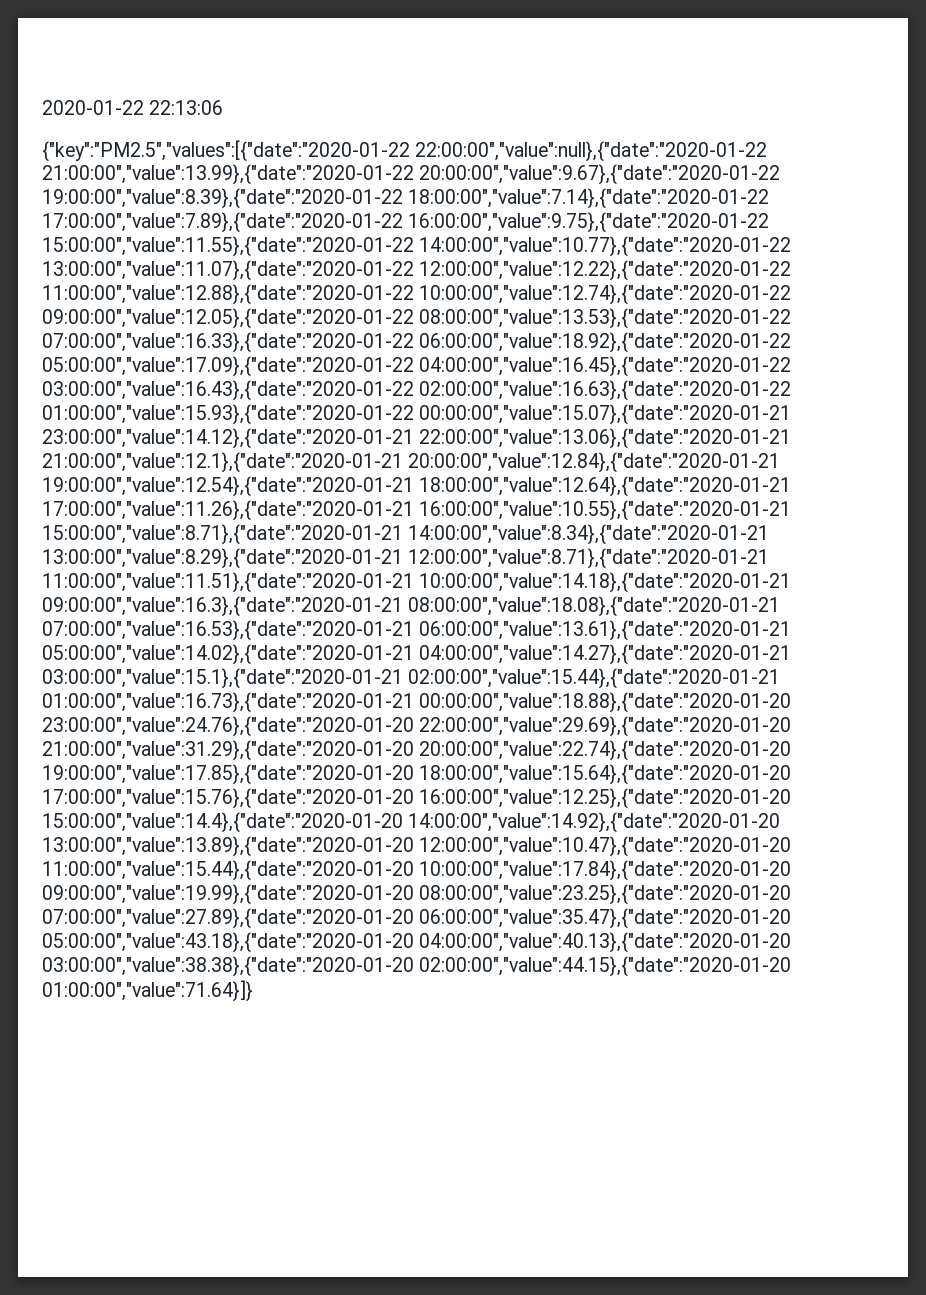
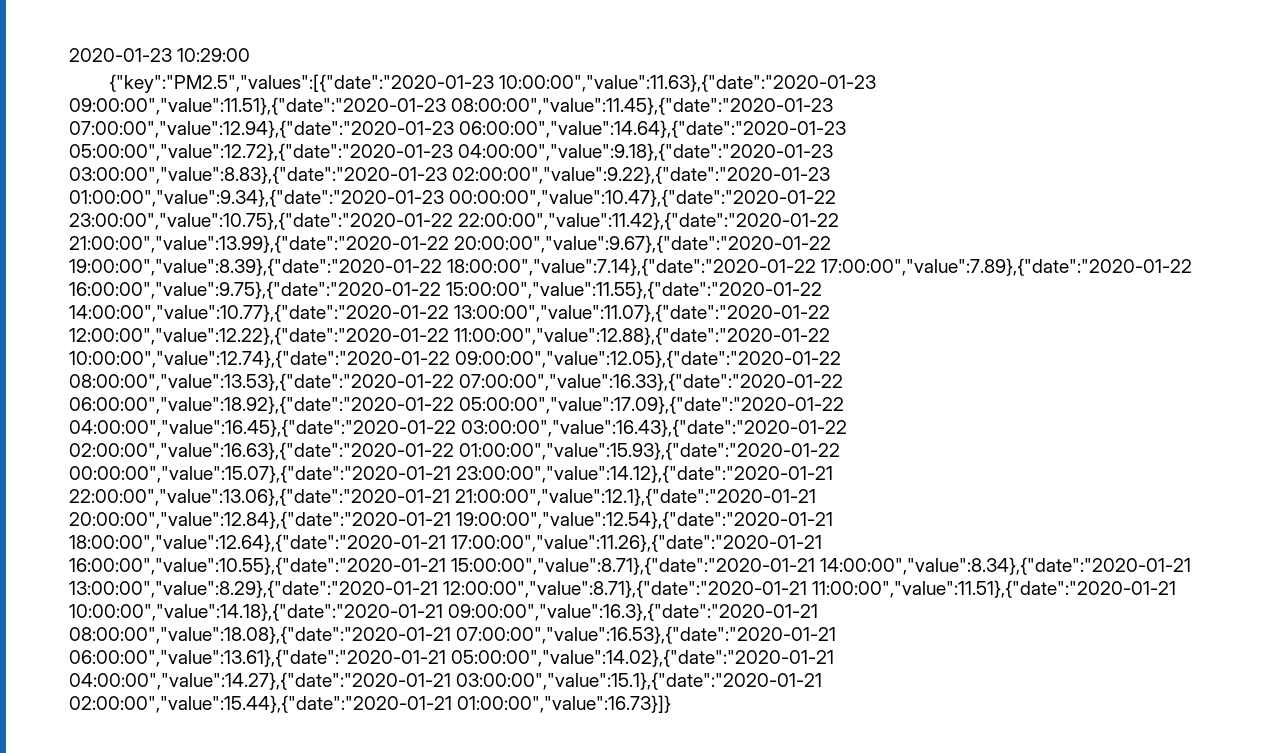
- 2020-01-22 22:13:06
- {"key":"PM2.5","values":[{"date":"2020-01-22 22:00:00","value":null},{"date":"2020-01-22 21:00:00","value":13.99},{"date":"2020-01-22 20:00:00","value":9.67},{"date":"2020-01-22 19:00:00","value":8.39},{"date":"2020-01-22 18:00:00","value":7.14},{"date":"2020-01-22 17:00:00","value":7.89},{"date":"2020-01-22 16:00:00","value":9.75},{"date":"2020-01-22 15:00:00","value":11.55},{"date":"2020-01-22 14:00:00","value":10.77},{"date":"2020-01-22 13:00:00","value":11.07},{"date":"2020-01-22 12:00:00","value":12.22},{"date":"2020-01-22 11:00:00","value":12.88},{"date":"2020-01-22 10:00:00","value":12.74},{"date":"2020-01-22 09:00:00","value":12.05},{"date":"2020-01-22 08:00:00","value":13.53},{"date":"2020-01-22 07:00:00","value":16.33},{"date":"2020-01-22 06:00:00","value":18.92},{"date":"2020-01-22 05:00:00","value":17.09},{"date":"2020-01-22 04:00:00","value":16.45},{"date":"2020-01-22 03:00:00","value":16.43},{"date":"2020-01-22 02:00:00","value":16.63},{"date":"2020-01-22 01:00:00","value":15.93},{"date":"2020-01-22 00:00:00","value":15.07},{"date":"2020-01-21 23:00:00","value":14.12},{"date":"2020-01-21 22:00:00","value":13.06},{"date":"2020-01-21 21:00:00","value":12.1},{"date":"2020-01-21 20:00:00","value":12.84},{"date":"2020-01-21 19:00:00","value":12.54},{"date":"2020-01-21 18:00:00","value":12.64},{"date":"2020-01-21 17:00:00","value":11.26},{"date":"2020-01-21 16:00:00","value":10.55},{"date":"2020-01-21 15:00:00","value":8.71},{"date":"2020-01-21 14:00:00","value":8.34},{"date":"2020-01-21 13:00:00","value":8.29},{"date":"2020-01-21 12:00:00","value":8.71},{"date":"2020-01-21 11:00:00","value":11.51},{"date":"2020-01-21 10:00:00","value":14.18},{"date":"2020-01-21 09:00:00","value":16.3},{"date":"2020-01-21 08:00:00","value":18.08},{"date":"2020-01-21 07:00:00","value":16.53},{"date":"2020-01-21 06:00:00","value":13.61},{"date":"2020-01-21 05:00:00","value":14.02},{"date":"2020-01-21 04:00:00","value":14.27},{"date":"2020-01-21 03:00:00","value":15.1},{"date":"2020-01-21 02:00:00","value":15.44},{"date":"2020-01-21 01:00:00","value":16.73},{"date":"2020-01-21 00:00:00","value":18.88},{"date":"2020-01-20 23:00:00","value":24.76},{"date":"2020-01-20 22:00:00","value":29.69},{"date":"2020-01-20 21:00:00","value":31.29},{"date":"2020-01-20 20:00:00","value":22.74},{"date":"2020-01-20 19:00:00","value":17.85},{"date":"2020-01-20 18:00:00","value":15.64},{"date":"2020-01-20 17:00:00","value":15.76},{"date":"2020-01-20 16:00:00","value":12.25},{"date":"2020-01-20 15:00:00","value":14.4},{"date":"2020-01-20 14:00:00","value":14.92},{"date":"2020-01-20 13:00:00","value":13.89},{"date":"2020-01-20 12:00:00","value":10.47},{"date":"2020-01-20 11:00:00","value":15.44},{"date":"2020-01-20 10:00:00","value":17.84},{"date":"2020-01-20 09:00:00","value":19.99},{"date":"2020-01-20 08:00:00","value":23.25},{"date":"2020-01-20 07:00:00","value":27.89},{"date":"2020-01-20 06:00:00","value":35.47},{"date":"2020-01-20 05:00:00","value":43.18},{"date":"2020-01-20 04:00:00","value":40.13},{"date":"2020-01-20 03:00:00","value":38.38},{"date":"2020-01-20 02:00:00","value":44.15},{"date":"2020-01-20 01:00:00","value":71.64}]}
+ 2020-01-23 10:29:00
+ {"key":"PM2.5","values":[{"date":"2020-01-23 10:00:00","value":11.63},{"date":"2020-01-23 09:00:00","value":11.51},{"date":"2020-01-23 08:00:00","value":11.45},{"date":"2020-01-23 07:00:00","value":12.94},{"date":"2020-01-23 06:00:00","value":14.64},{"date":"2020-01-23 05:00:00","value":12.72},{"date":"2020-01-23 04:00:00","value":9.18},{"date":"2020-01-23 03:00:00","value":8.83},{"date":"2020-01-23 02:00:00","value":9.22},{"date":"2020-01-23 01:00:00","value":9.34},{"date":"2020-01-23 00:00:00","value":10.47},{"date":"2020-01-22 23:00:00","value":10.75},{"date":"2020-01-22 22:00:00","value":11.42},{"date":"2020-01-22 21:00:00","value":13.99},{"date":"2020-01-22 20:00:00","value":9.67},{"date":"2020-01-22 19:00:00","value":8.39},{"date":"2020-01-22 18:00:00","value":7.14},{"date":"2020-01-22 17:00:00","value":7.89},{"date":"2020-01-22 16:00:00","value":9.75},{"date":"2020-01-22 15:00:00","value":11.55},{"date":"2020-01-22 14:00:00","value":10.77},{"date":"2020-01-22 13:00:00","value":11.07},{"date":"2020-01-22 12:00:00","value":12.22},{"date":"2020-01-22 11:00:00","value":12.88},{"date":"2020-01-22 10:00:00","value":12.74},{"date":"2020-01-22 09:00:00","value":12.05},{"date":"2020-01-22 08:00:00","value":13.53},{"date":"2020-01-22 07:00:00","value":16.33},{"date":"2020-01-22 06:00:00","value":18.92},{"date":"2020-01-22 05:00:00","value":17.09},{"date":"2020-01-22 04:00:00","value":16.45},{"date":"2020-01-22 03:00:00","value":16.43},{"date":"2020-01-22 02:00:00","value":16.63},{"date":"2020-01-22 01:00:00","value":15.93},{"date":"2020-01-22 00:00:00","value":15.07},{"date":"2020-01-21 23:00:00","value":14.12},{"date":"2020-01-21 22:00:00","value":13.06},{"date":"2020-01-21 21:00:00","value":12.1},{"date":"2020-01-21 20:00:00","value":12.84},{"date":"2020-01-21 19:00:00","value":12.54},{"date":"2020-01-21 18:00:00","value":12.64},{"date":"2020-01-21 17:00:00","value":11.26},{"date":"2020-01-21 16:00:00","value":10.55},{"date":"2020-01-21 15:00:00","value":8.71},{"date":"2020-01-21 14:00:00","value":8.34},{"date":"2020-01-21 13:00:00","value":8.29},{"date":"2020-01-21 12:00:00","value":8.71},{"date":"2020-01-21 11:00:00","value":11.51},{"date":"2020-01-21 10:00:00","value":14.18},{"date":"2020-01-21 09:00:00","value":16.3},{"date":"2020-01-21 08:00:00","value":18.08},{"date":"2020-01-21 07:00:00","value":16.53},{"date":"2020-01-21 06:00:00","value":13.61},{"date":"2020-01-21 05:00:00","value":14.02},{"date":"2020-01-21 04:00:00","value":14.27},{"date":"2020-01-21 03:00:00","value":15.1},{"date":"2020-01-21 02:00:00","value":15.44},{"date":"2020-01-21 01:00:00","value":16.73}]}

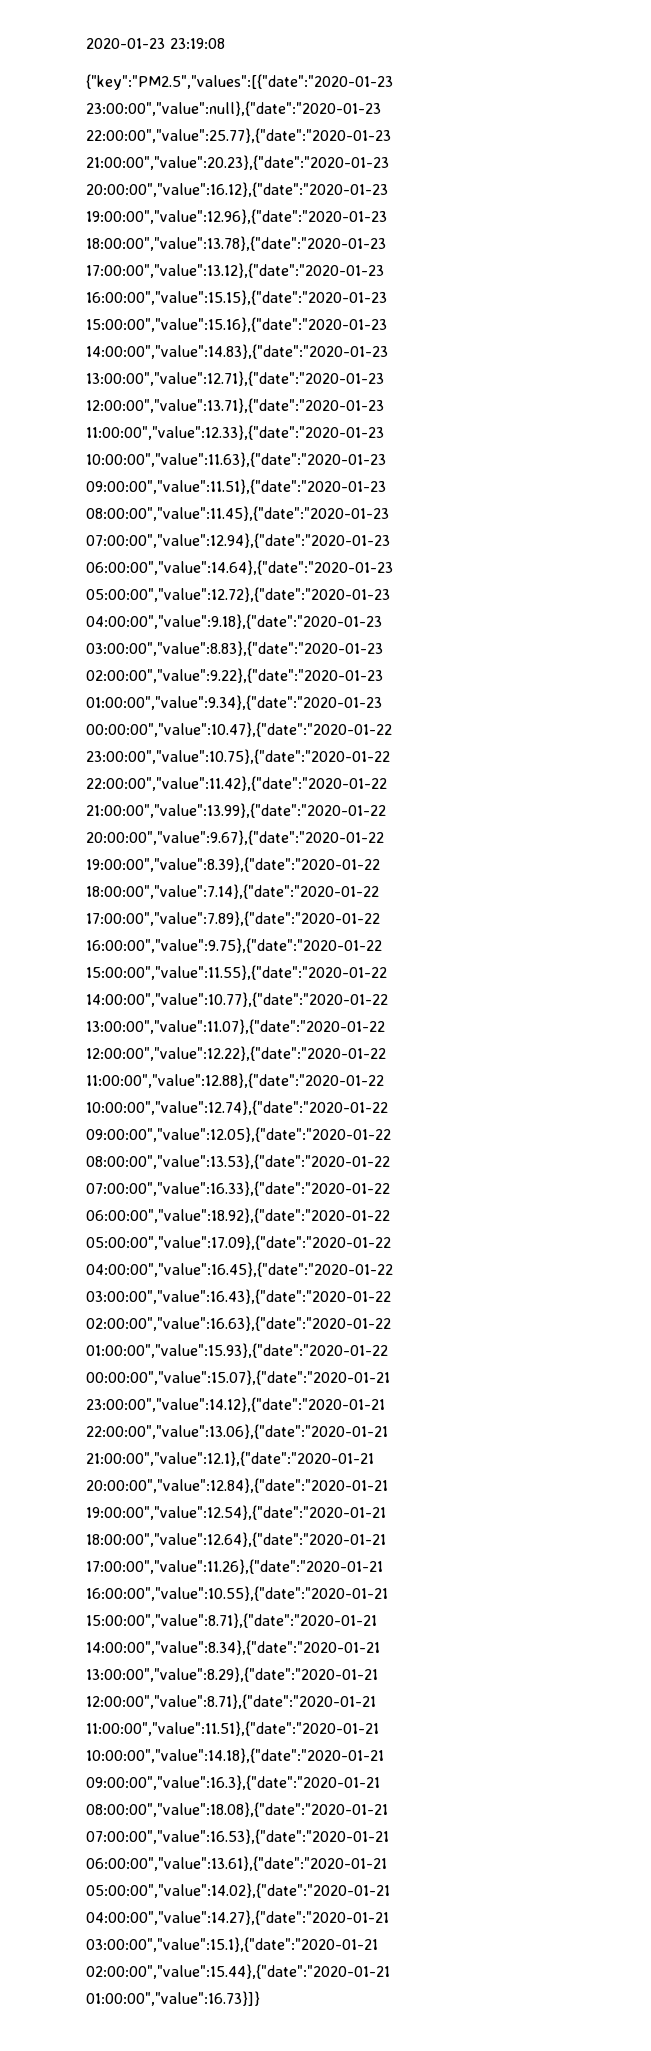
- 2020-01-23 10:29:00
+ 2020-01-23 23:19:08
- {"key":"PM2.5","values":[{"date":"2020-01-23 10:00:00","value":11.63},{"date":"2020-01-23 09:00:00","value":11.51},{"date":"2020-01-23 08:00:00","value":11.45},{"date":"2020-01-23 07:00:00","value":12.94},{"date":"2020-01-23 06:00:00","value":14.64},{"date":"2020-01-23 05:00:00","value":12.72},{"date":"2020-01-23 04:00:00","value":9.18},{"date":"2020-01-23 03:00:00","value":8.83},{"date":"2020-01-23 02:00:00","value":9.22},{"date":"2020-01-23 01:00:00","value":9.34},{"date":"2020-01-23 00:00:00","value":10.47},{"date":"2020-01-22 23:00:00","value":10.75},{"date":"2020-01-22 22:00:00","value":11.42},{"date":"2020-01-22 21:00:00","value":13.99},{"date":"2020-01-22 20:00:00","value":9.67},{"date":"2020-01-22 19:00:00","value":8.39},{"date":"2020-01-22 18:00:00","value":7.14},{"date":"2020-01-22 17:00:00","value":7.89},{"date":"2020-01-22 16:00:00","value":9.75},{"date":"2020-01-22 15:00:00","value":11.55},{"date":"2020-01-22 14:00:00","value":10.77},{"date":"2020-01-22 13:00:00","value":11.07},{"date":"2020-01-22 12:00:00","value":12.22},{"date":"2020-01-22 11:00:00","value":12.88},{"date":"2020-01-22 10:00:00","value":12.74},{"date":"2020-01-22 09:00:00","value":12.05},{"date":"2020-01-22 08:00:00","value":13.53},{"date":"2020-01-22 07:00:00","value":16.33},{"date":"2020-01-22 06:00:00","value":18.92},{"date":"2020-01-22 05:00:00","value":17.09},{"date":"2020-01-22 04:00:00","value":16.45},{"date":"2020-01-22 03:00:00","value":16.43},{"date":"2020-01-22 02:00:00","value":16.63},{"date":"2020-01-22 01:00:00","value":15.93},{"date":"2020-01-22 00:00:00","value":15.07},{"date":"2020-01-21 23:00:00","value":14.12},{"date":"2020-01-21 22:00:00","value":13.06},{"date":"2020-01-21 21:00:00","value":12.1},{"date":"2020-01-21 20:00:00","value":12.84},{"date":"2020-01-21 19:00:00","value":12.54},{"date":"2020-01-21 18:00:00","value":12.64},{"date":"2020-01-21 17:00:00","value":11.26},{"date":"2020-01-21 16:00:00","value":10.55},{"date":"2020-01-21 15:00:00","value":8.71},{"date":"2020-01-21 14:00:00","value":8.34},{"date":"2020-01-21 13:00:00","value":8.29},{"date":"2020-01-21 12:00:00","value":8.71},{"date":"2020-01-21 11:00:00","value":11.51},{"date":"2020-01-21 10:00:00","value":14.18},{"date":"2020-01-21 09:00:00","value":16.3},{"date":"2020-01-21 08:00:00","value":18.08},{"date":"2020-01-21 07:00:00","value":16.53},{"date":"2020-01-21 06:00:00","value":13.61},{"date":"2020-01-21 05:00:00","value":14.02},{"date":"2020-01-21 04:00:00","value":14.27},{"date":"2020-01-21 03:00:00","value":15.1},{"date":"2020-01-21 02:00:00","value":15.44},{"date":"2020-01-21 01:00:00","value":16.73}]}
+ {"key":"PM2.5","values":[{"date":"2020-01-23 23:00:00","value":null},{"date":"2020-01-23 22:00:00","value":25.77},{"date":"2020-01-23 21:00:00","value":20.23},{"date":"2020-01-23 20:00:00","value":16.12},{"date":"2020-01-23 19:00:00","value":12.96},{"date":"2020-01-23 18:00:00","value":13.78},{"date":"2020-01-23 17:00:00","value":13.12},{"date":"2020-01-23 16:00:00","value":15.15},{"date":"2020-01-23 15:00:00","value":15.16},{"date":"2020-01-23 14:00:00","value":14.83},{"date":"2020-01-23 13:00:00","value":12.71},{"date":"2020-01-23 12:00:00","value":13.71},{"date":"2020-01-23 11:00:00","value":12.33},{"date":"2020-01-23 10:00:00","value":11.63},{"date":"2020-01-23 09:00:00","value":11.51},{"date":"2020-01-23 08:00:00","value":11.45},{"date":"2020-01-23 07:00:00","value":12.94},{"date":"2020-01-23 06:00:00","value":14.64},{"date":"2020-01-23 05:00:00","value":12.72},{"date":"2020-01-23 04:00:00","value":9.18},{"date":"2020-01-23 03:00:00","value":8.83},{"date":"2020-01-23 02:00:00","value":9.22},{"date":"2020-01-23 01:00:00","value":9.34},{"date":"2020-01-23 00:00:00","value":10.47},{"date":"2020-01-22 23:00:00","value":10.75},{"date":"2020-01-22 22:00:00","value":11.42},{"date":"2020-01-22 21:00:00","value":13.99},{"date":"2020-01-22 20:00:00","value":9.67},{"date":"2020-01-22 19:00:00","value":8.39},{"date":"2020-01-22 18:00:00","value":7.14},{"date":"2020-01-22 17:00:00","value":7.89},{"date":"2020-01-22 16:00:00","value":9.75},{"date":"2020-01-22 15:00:00","value":11.55},{"date":"2020-01-22 14:00:00","value":10.77},{"date":"2020-01-22 13:00:00","value":11.07},{"date":"2020-01-22 12:00:00","value":12.22},{"date":"2020-01-22 11:00:00","value":12.88},{"date":"2020-01-22 10:00:00","value":12.74},{"date":"2020-01-22 09:00:00","value":12.05},{"date":"2020-01-22 08:00:00","value":13.53},{"date":"2020-01-22 07:00:00","value":16.33},{"date":"2020-01-22 06:00:00","value":18.92},{"date":"2020-01-22 05:00:00","value":17.09},{"date":"2020-01-22 04:00:00","value":16.45},{"date":"2020-01-22 03:00:00","value":16.43},{"date":"2020-01-22 02:00:00","value":16.63},{"date":"2020-01-22 01:00:00","value":15.93},{"date":"2020-01-22 00:00:00","value":15.07},{"date":"2020-01-21 23:00:00","value":14.12},{"date":"2020-01-21 22:00:00","value":13.06},{"date":"2020-01-21 21:00:00","value":12.1},{"date":"2020-01-21 20:00:00","value":12.84},{"date":"2020-01-21 19:00:00","value":12.54},{"date":"2020-01-21 18:00:00","value":12.64},{"date":"2020-01-21 17:00:00","value":11.26},{"date":"2020-01-21 16:00:00","value":10.55},{"date":"2020-01-21 15:00:00","value":8.71},{"date":"2020-01-21 14:00:00","value":8.34},{"date":"2020-01-21 13:00:00","value":8.29},{"date":"2020-01-21 12:00:00","value":8.71},{"date":"2020-01-21 11:00:00","value":11.51},{"date":"2020-01-21 10:00:00","value":14.18},{"date":"2020-01-21 09:00:00","value":16.3},{"date":"2020-01-21 08:00:00","value":18.08},{"date":"2020-01-21 07:00:00","value":16.53},{"date":"2020-01-21 06:00:00","value":13.61},{"date":"2020-01-21 05:00:00","value":14.02},{"date":"2020-01-21 04:00:00","value":14.27},{"date":"2020-01-21 03:00:00","value":15.1},{"date":"2020-01-21 02:00:00","value":15.44},{"date":"2020-01-21 01:00:00","value":16.73}]}

